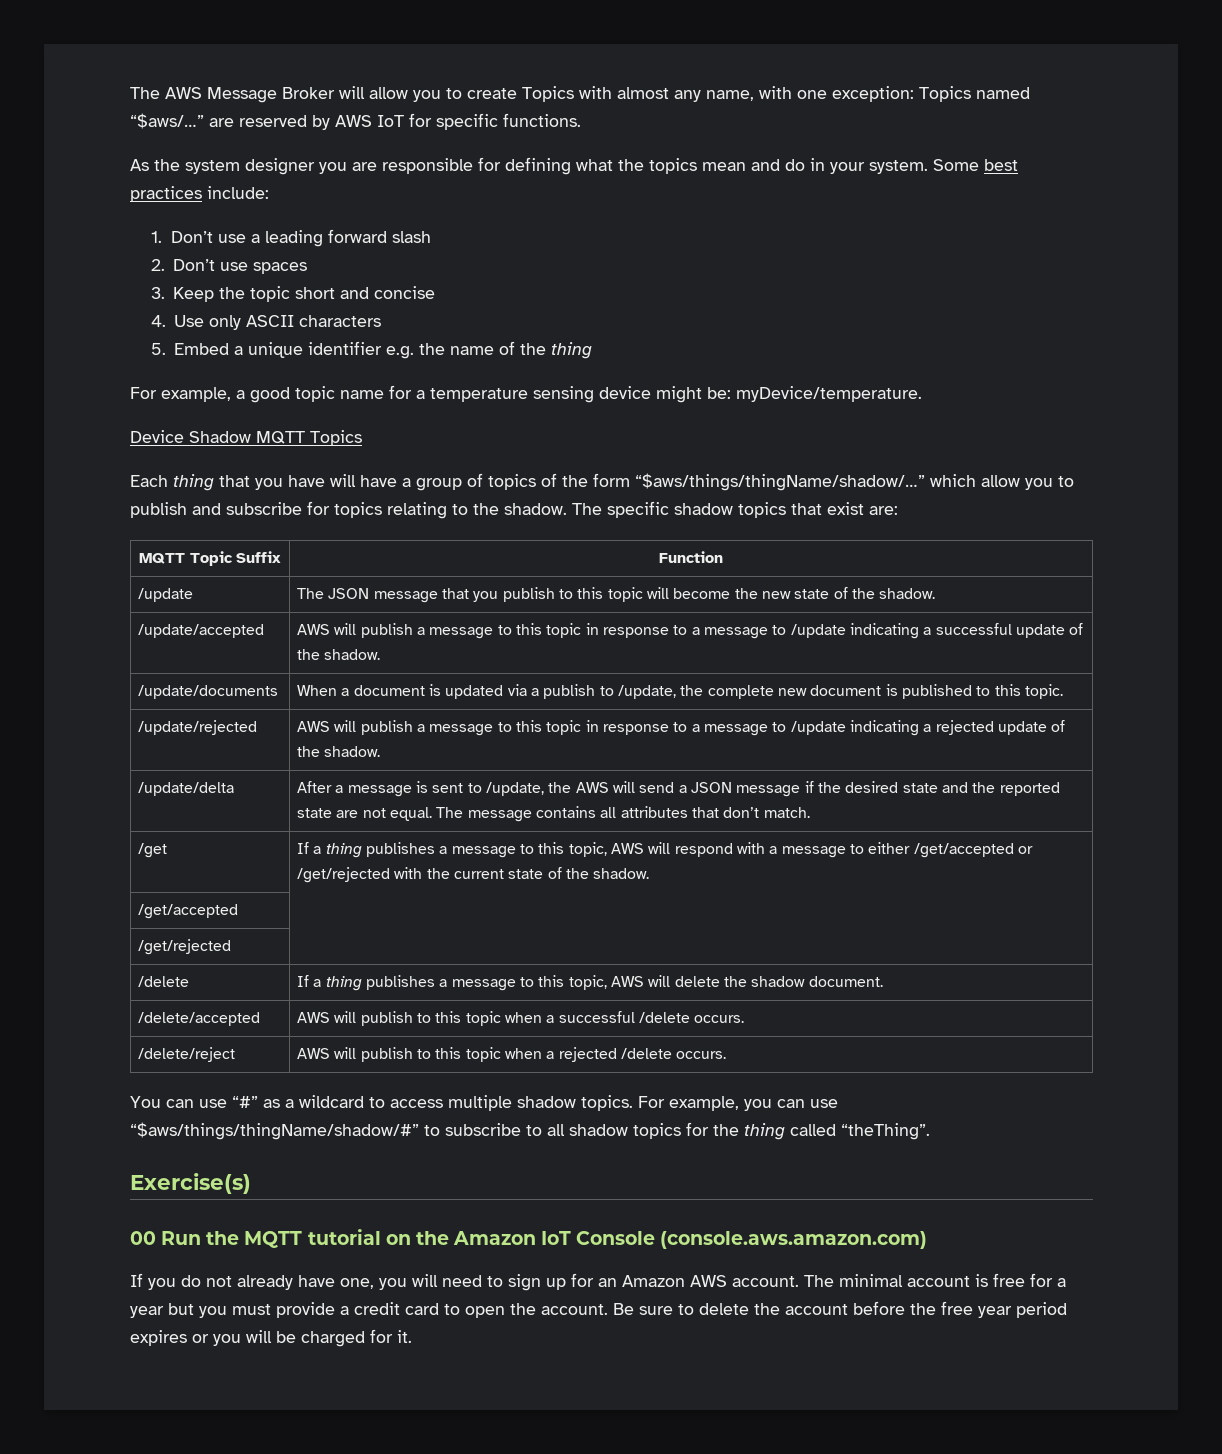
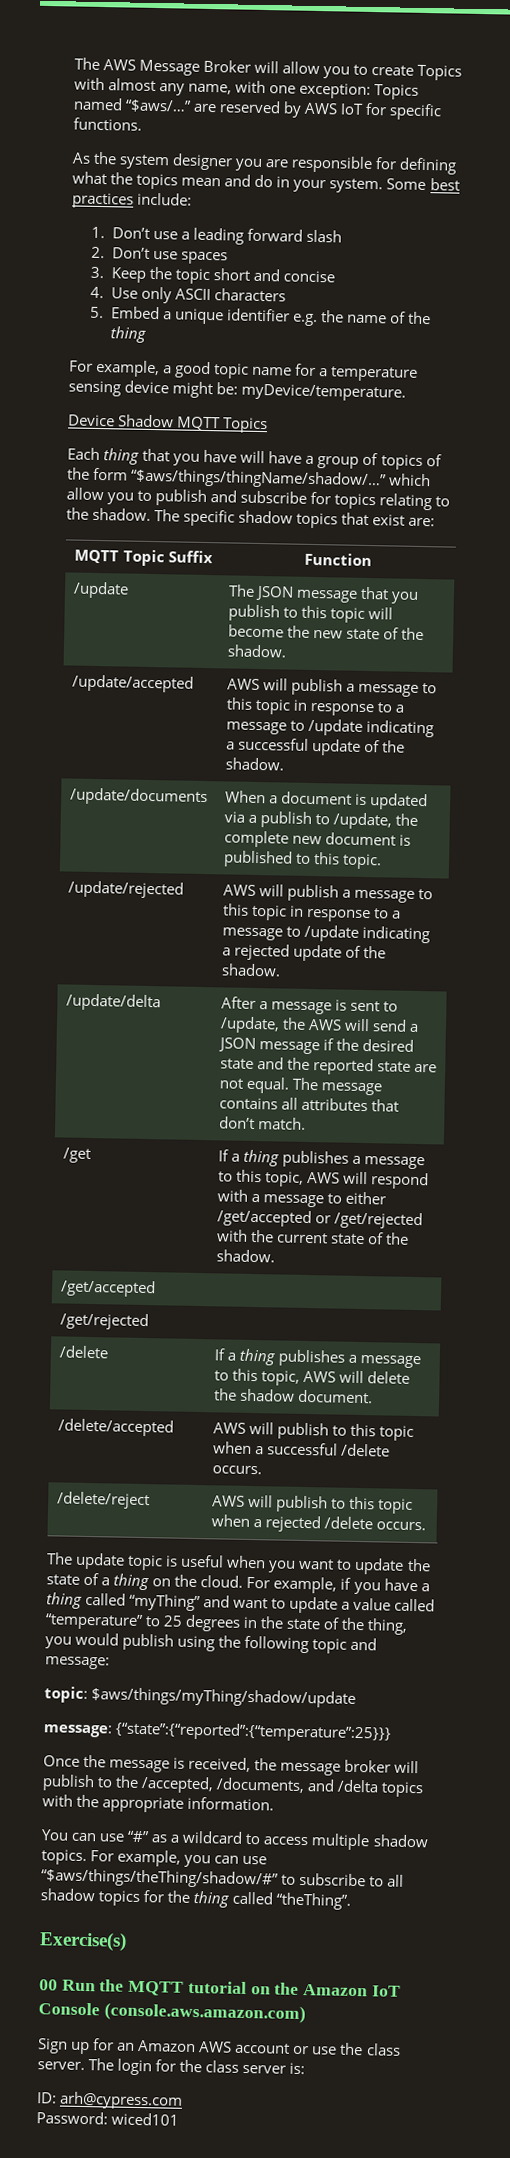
+ The update topic is useful when you want to update the state of a thing on the cloud. For example, if you have a thing called “myThing” and want to update a value called “temperature” to 25 degrees in the state of the thing, you would publish using the following topic and message:
+ topic: $aws/things/myThing/shadow/update
+ message: {“state”:{“reported”:{“temperature”:25}}}
+ Once the message is received, the message broker will publish to the /accepted, /documents, and /delta topics with the appropriate information.
- For example, you can use “$aws/things/thingName/shadow/#” to subscribe to all shadow topics for the thing called “theThing”.
+ For example, you can use “$aws/things/theThing/shadow/#” to subscribe to all shadow topics for the thing called “theThing”.
- If you do not already have one, you will need to sign up for an Amazon AWS account. The minimal account is free for a year but you must provide a credit card to open the account. Be sure to delete the account before the free year period expires or you will be charged for it.
+ Sign up for an Amazon AWS account or use the class server. The login for the class server is:
+ ID: arh@cypress.com
+ Password: wiced101

